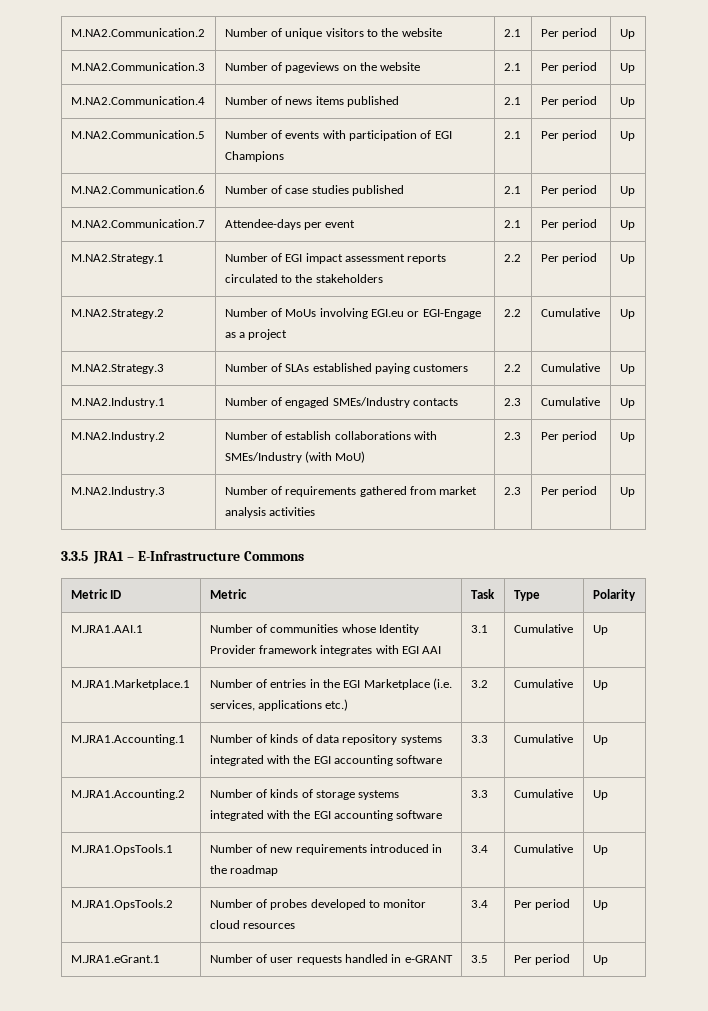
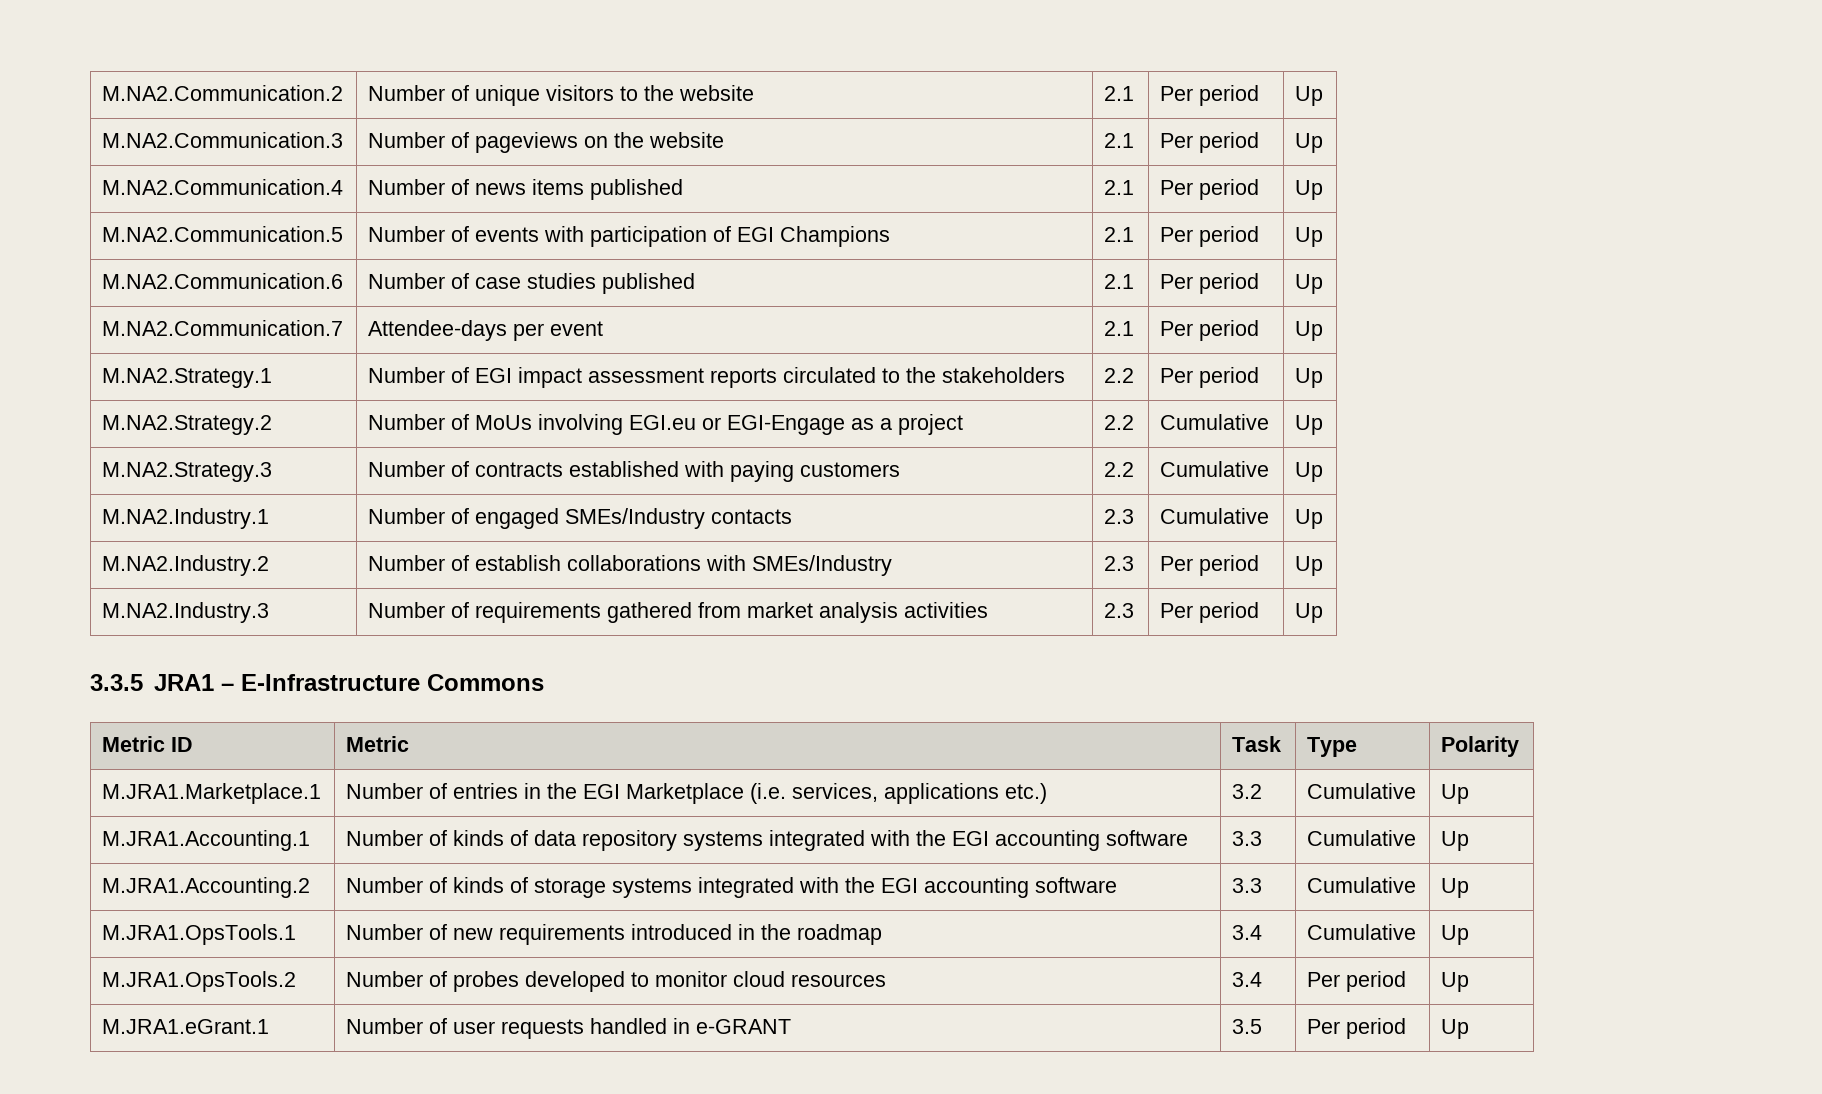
- M.NA2.Strategy.3 | Number of SLAs established paying customers | 2.2 | Cumulative | Up
+ M.NA2.Strategy.3 | Number of contracts established with paying customers | 2.2 | Cumulative | Up
- M.NA2.Industry.2 | Number of establish collaborations with SMEs/Industry (with MoU) | 2.3 | Per period | Up
+ M.NA2.Industry.2 | Number of establish collaborations with SMEs/Industry | 2.3 | Per period | Up
- M.JRA1.AAI.1 | Number of communities whose Identity Provider framework integrates with EGI AAI | 3.1 | Cumulative | Up

